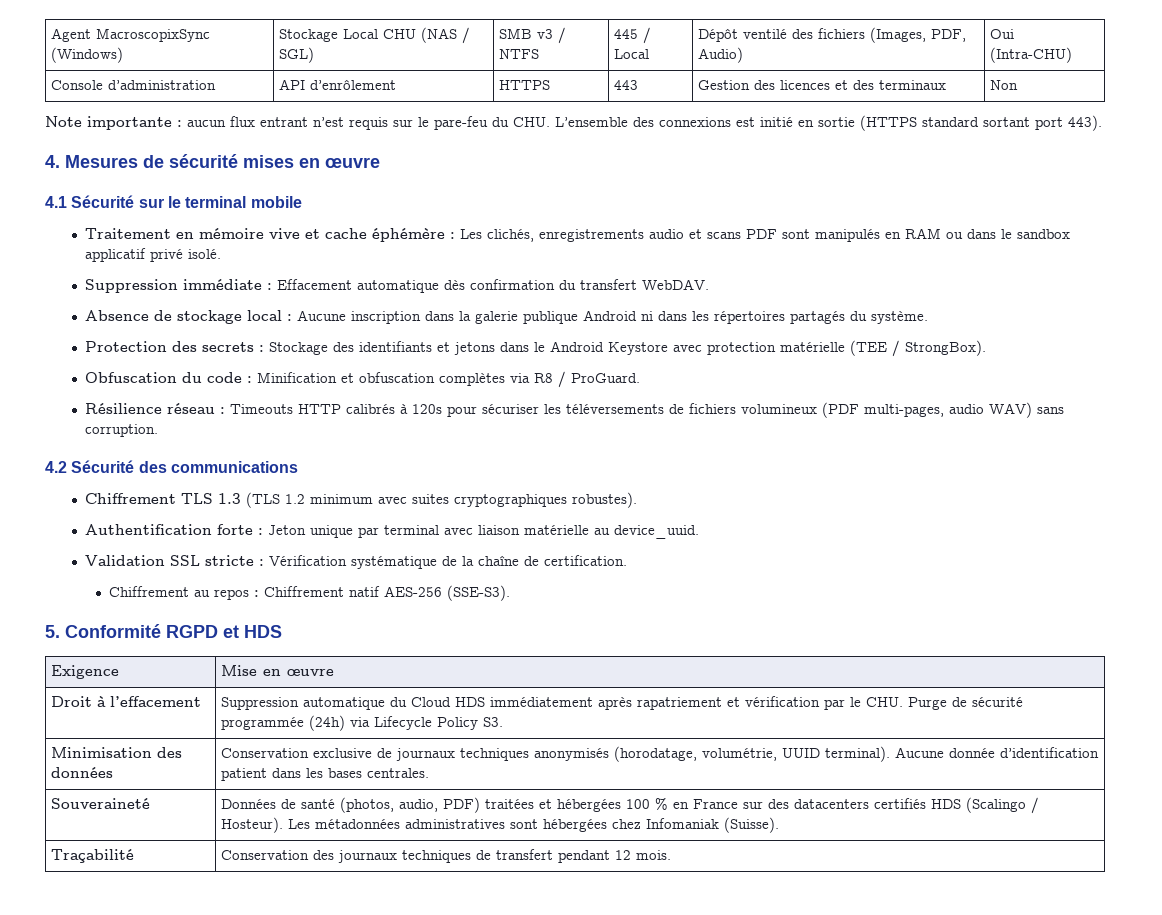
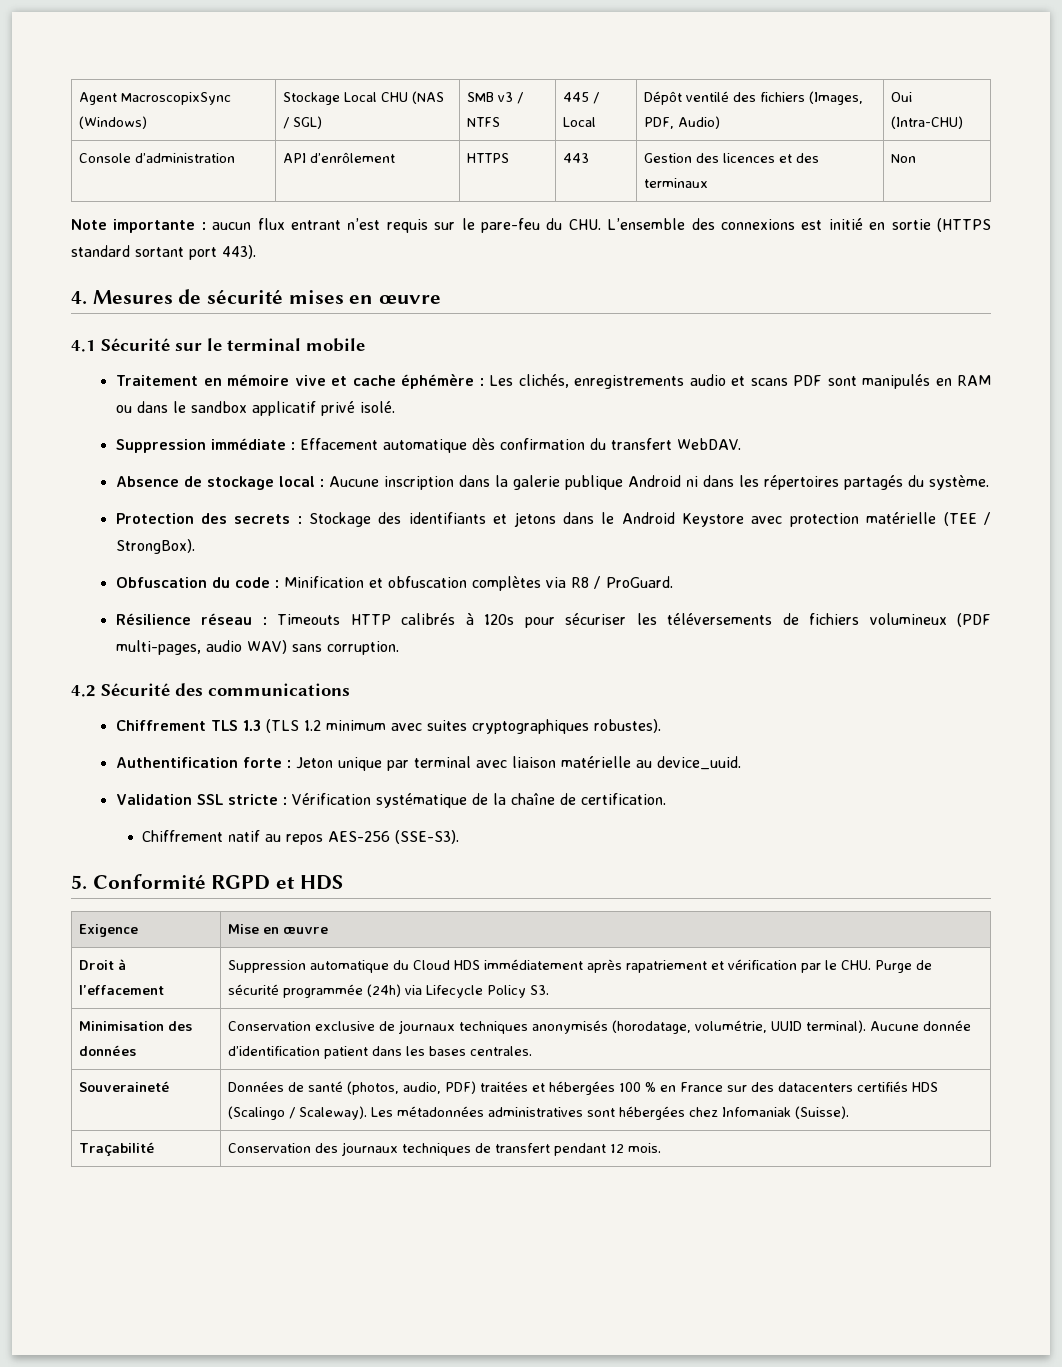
- Chiffrement au repos : Chiffrement natif AES-256 (SSE-S3).
+ Chiffrement natif au repos AES-256 (SSE-S3).
- Souveraineté | Données de santé (photos, audio, PDF) traitées et hébergées 100 % en France sur des datacenters certifiés HDS (Scalingo / Hosteur). Les métadonnées administratives sont hébergées chez Infomaniak (Suisse).
+ Souveraineté | Données de santé (photos, audio, PDF) traitées et hébergées 100 % en France sur des datacenters certifiés HDS (Scalingo / Scaleway). Les métadonnées administratives sont hébergées chez Infomaniak (Suisse).

